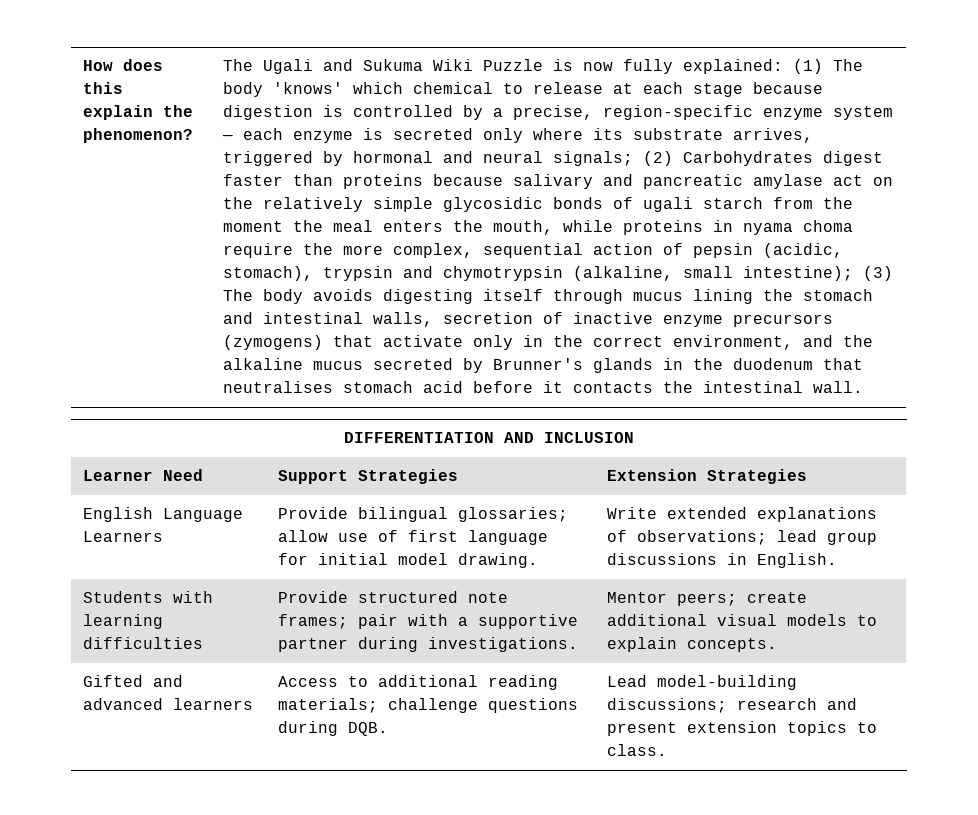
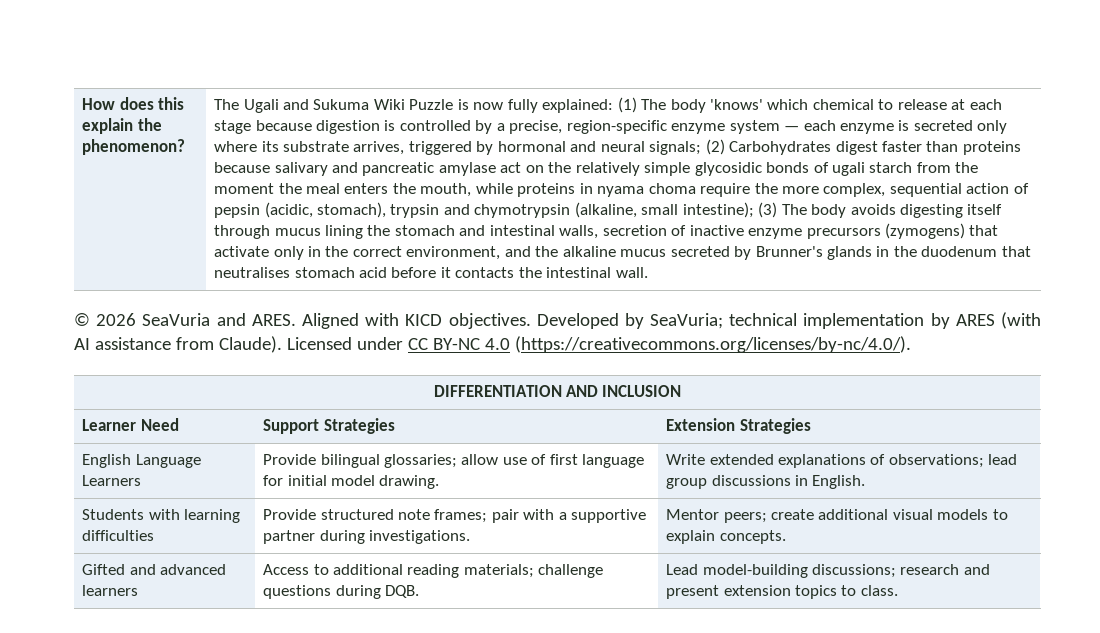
+ © 2026 SeaVuria and ARES. Aligned with KICD objectives. Developed by SeaVuria; technical implementation by ARES (with AI assistance from Claude). Licensed under CC BY-NC 4.0 (https://creativecommons.org/licenses/by-nc/4.0/).

